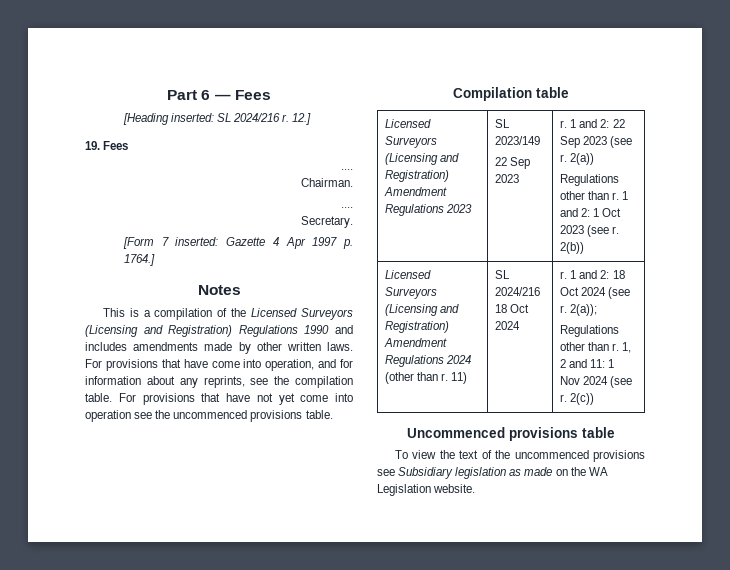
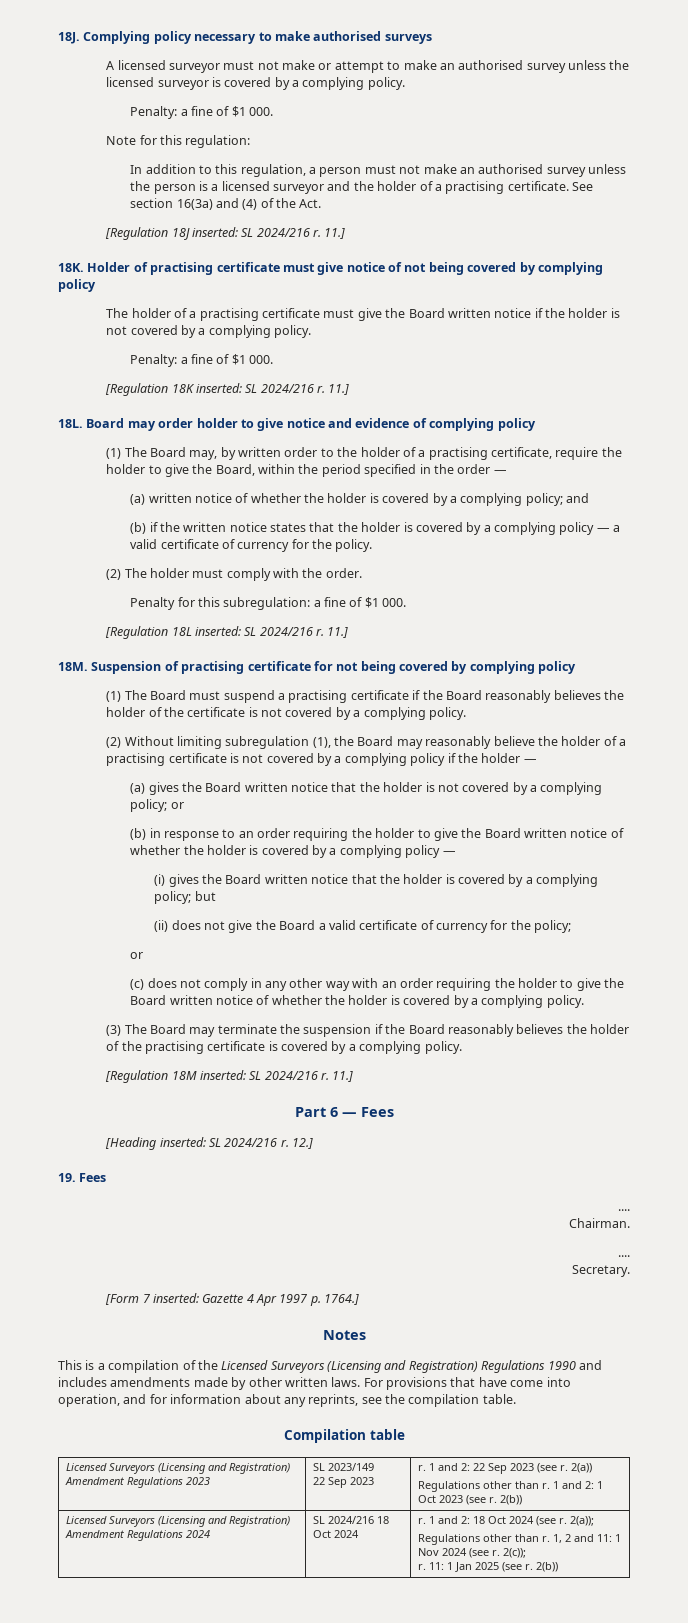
+ 18J. Complying policy necessary to make authorised surveys
+ A licensed surveyor must not make or attempt to make an authorised survey unless the licensed surveyor is covered by a complying policy.
+ Penalty: a fine of $1 000.
+ Note for this regulation:
+ In addition to this regulation, a person must not make an authorised survey unless the person is a licensed surveyor and the holder of a practising certificate. See section 16(3a) and (4) of the Act.
+ [Regulation 18J inserted: SL 2024/216 r. 11.]
+ 18K. Holder of practising certificate must give notice of not being covered by complying policy
+ The holder of a practising certificate must give the Board written notice if the holder is not covered by a complying policy.
+ Penalty: a fine of $1 000.
+ [Regulation 18K inserted: SL 2024/216 r. 11.]
+ 18L. Board may order holder to give notice and evidence of complying policy
+ (1) The Board may, by written order to the holder of a practising certificate, require the holder to give the Board, within the period specified in the order —
+ (a) written notice of whether the holder is covered by a complying policy; and
+ (b) if the written notice states that the holder is covered by a complying policy — a valid certificate of currency for the policy.
+ (2) The holder must comply with the order.
+ Penalty for this subregulation: a fine of $1 000.
+ [Regulation 18L inserted: SL 2024/216 r. 11.]
+ 18M. Suspension of practising certificate for not being covered by complying policy
+ (1) The Board must suspend a practising certificate if the Board reasonably believes the holder of the certificate is not covered by a complying policy.
+ (2) Without limiting subregulation (1), the Board may reasonably believe the holder of a practising certificate is not covered by a complying policy if the holder —
+ (a) gives the Board written notice that the holder is not covered by a complying policy; or
+ (b) in response to an order requiring the holder to give the Board written notice of whether the holder is covered by a complying policy —
+ (i) gives the Board written notice that the holder is covered by a complying policy; but
+ (ii) does not give the Board a valid certificate of currency for the policy;
+ or
+ (c) does not comply in any other way with an order requiring the holder to give the Board written notice of whether the holder is covered by a complying policy.
+ (3) The Board may terminate the suspension if the Board reasonably believes the holder of the practising certificate is covered by a complying policy.
+ [Regulation 18M inserted: SL 2024/216 r. 11.]
- For provisions that have not yet come into operation see the uncommenced provisions table.
- Licensed Surveyors (Licensing and Registration) Amendment Regulations 2024 (other than r. 11)
+ Licensed Surveyors (Licensing and Registration) Amendment Regulations 2024
- 2(c))
- Uncommenced provisions table
- To view the text of the uncommenced provisions see Subsidiary legislation as made on the WA Legislation website.
+ 2(c));
+ r. 11: 1 Jan 2025 (see r. 2(b))

